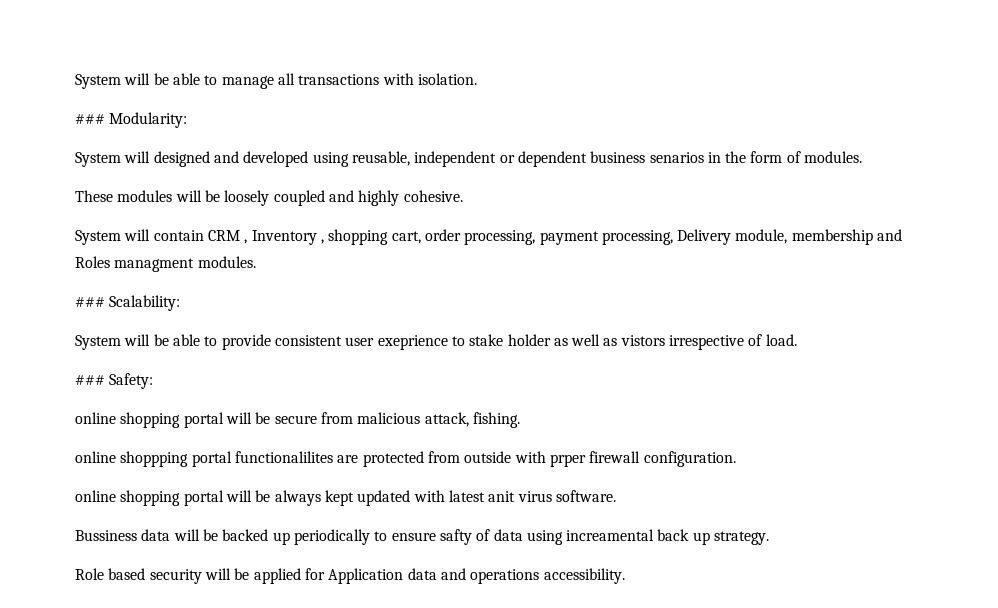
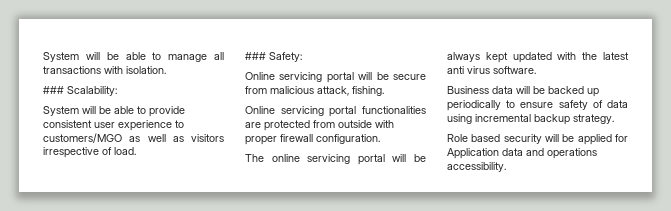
- ### Modularity:
- System will designed and developed using reusable, independent or dependent business senarios in the form of modules.
- These modules will be loosely coupled and highly cohesive.
- System will contain CRM , Inventory , shopping cart, order processing, payment processing, Delivery module, membership and Roles managment modules.
- System will be able to provide consistent user exeprience to stake holder as well as vistors irrespective of load.
+ System will be able to provide consistent user experience to customers/MGO as well as visitors irrespective of load.
- online shopping portal will be secure from malicious attack, fishing.
+ Online servicing portal will be secure from malicious attack, fishing.
- online shoppping portal functionalilites are protected from outside with prper firewall configuration.
+ Online servicing portal functionalities are protected from outside with proper firewall configuration.
- online shopping portal will be always kept updated with latest anit virus software.
+ The online servicing portal will be always kept updated with the latest anti virus software.
- Bussiness data will be backed up periodically to ensure safty of data using increamental back up strategy.
+ Business data will be backed up periodically to ensure safety of data using incremental backup strategy.

